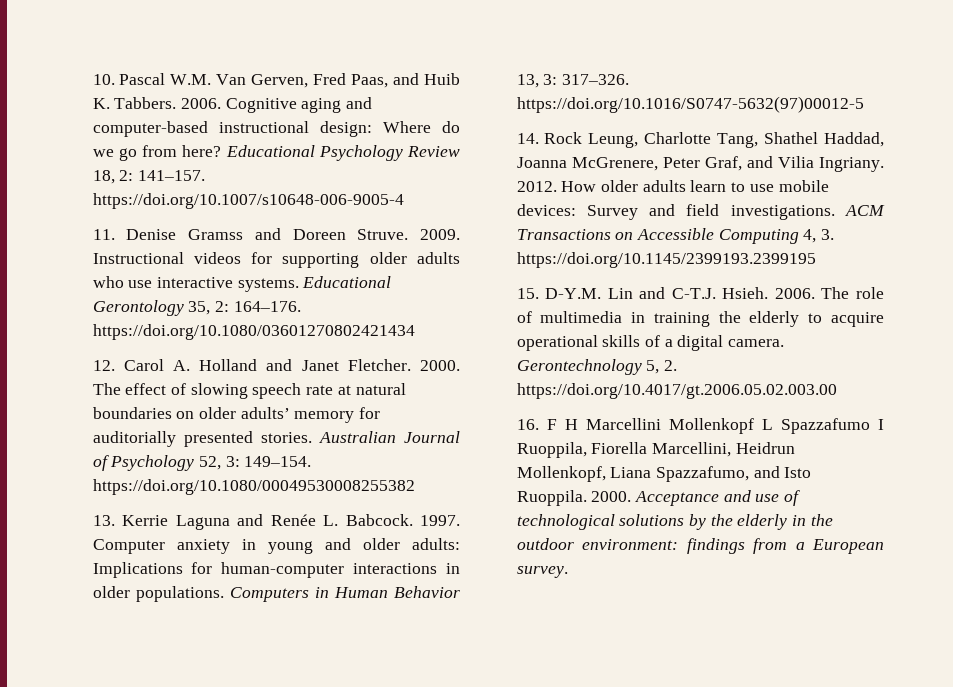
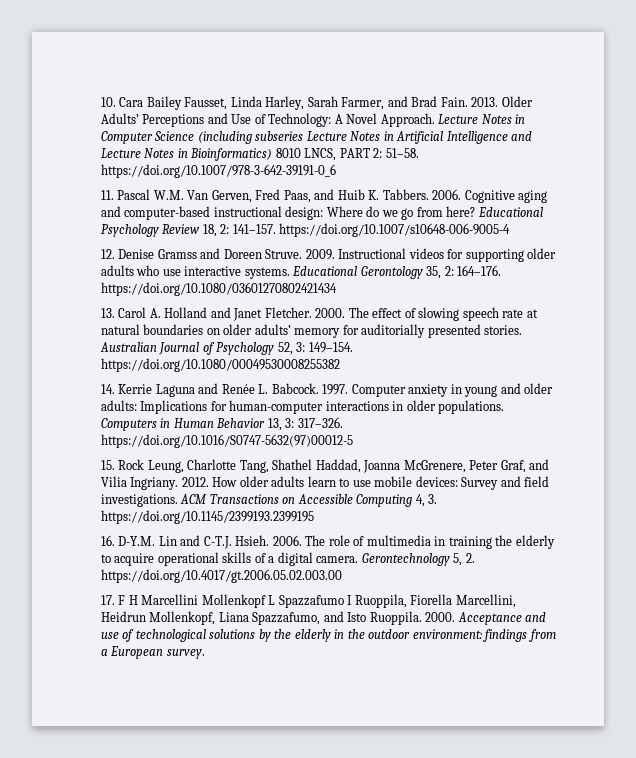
- 10. Pascal W.M. Van Gerven, Fred Paas, and Huib K. Tabbers.
+ 10. Cara Bailey Fausset, Linda Harley, Sarah Farmer, and Brad Fain. 2013. Older Adults’ Perceptions and Use of Technology: A Novel Approach. Lecture Notes in Computer Science (including subseries Lecture Notes in Artificial Intelligence and Lecture Notes in Bioinformatics) 8010 LNCS, PART 2: 51–58. https://doi.org/10.1007/978-3-642-39191-0_6
+ 11. Pascal W.M. Van Gerven, Fred Paas, and Huib K. Tabbers.
- 11. Denise Gramss and Doreen Struve.
+ 12. Denise Gramss and Doreen Struve.
- 12. Carol A. Holland and Janet Fletcher.
+ 13. Carol A. Holland and Janet Fletcher.
- 13. Kerrie Laguna and Renée L. Babcock.
+ 14. Kerrie Laguna and Renée L. Babcock.
- 14. Rock Leung, Charlotte Tang, Shathel Haddad, Joanna McGrenere, Peter Graf, and Vilia Ingriany.
+ 15. Rock Leung, Charlotte Tang, Shathel Haddad, Joanna McGrenere, Peter Graf, and Vilia Ingriany.
- 15. D-Y.M. Lin and C-T.J. Hsieh.
+ 16. D-Y.M. Lin and C-T.J. Hsieh.
- 16. F H Marcellini Mollenkopf L Spazzafumo I Ruoppila, Fiorella Marcellini, Heidrun Mollenkopf, Liana Spazzafumo, and Isto Ruoppila.
+ 17. F H Marcellini Mollenkopf L Spazzafumo I Ruoppila, Fiorella Marcellini, Heidrun Mollenkopf, Liana Spazzafumo, and Isto Ruoppila.

